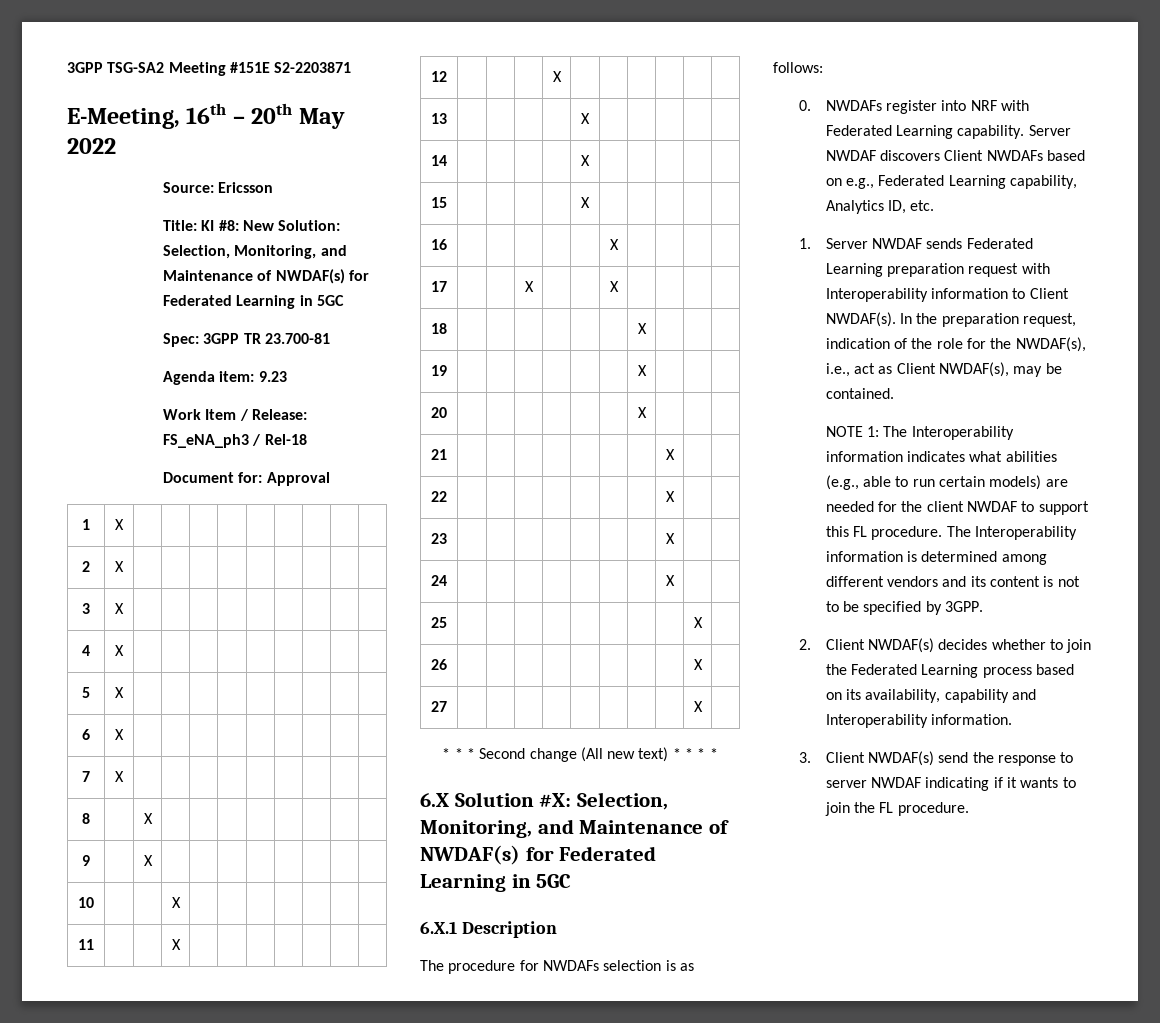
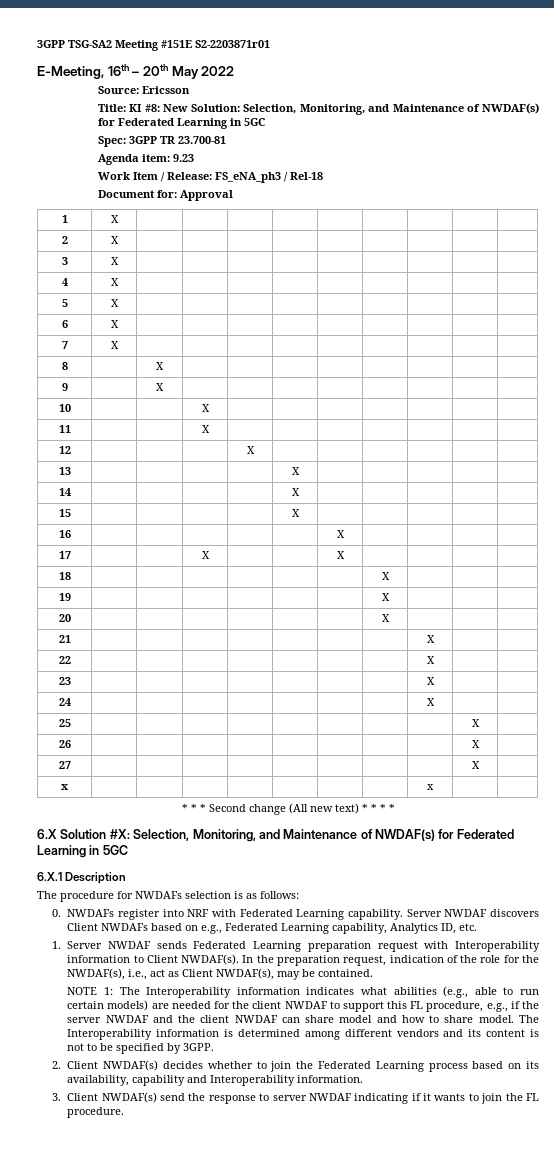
- 3GPP TSG-SA2 Meeting #151E S2-2203871
+ 3GPP TSG-SA2 Meeting #151E S2-2203871r01
+ x | | | | | | | | x | |
- NOTE 1: The Interoperability information indicates what abilities (e.g., able to run certain models) are needed for the client NWDAF to support this FL procedure.
+ NOTE 1: The Interoperability information indicates what abilities (e.g., able to run certain models) are needed for the client NWDAF to support this FL procedure, e.g., if the server NWDAF and the client NWDAF can share model and how to share model.

